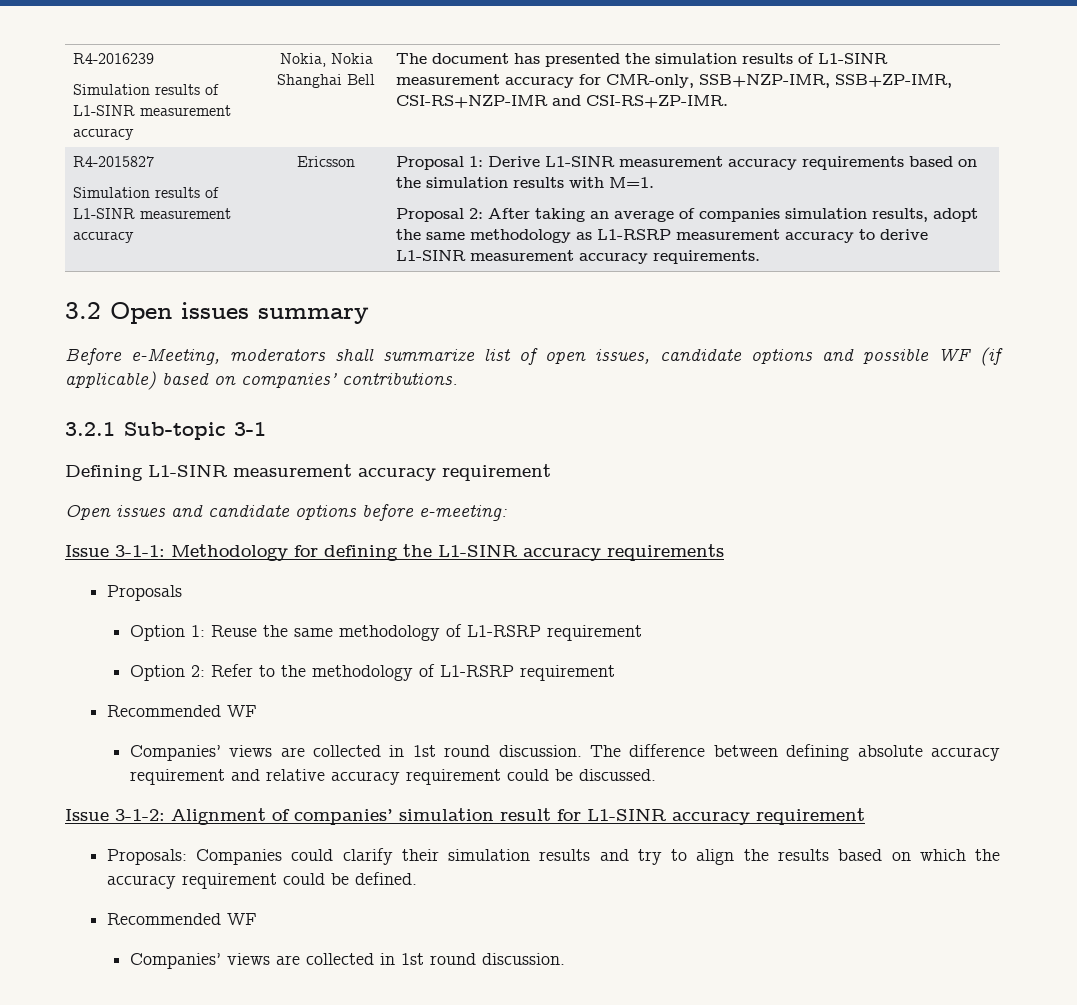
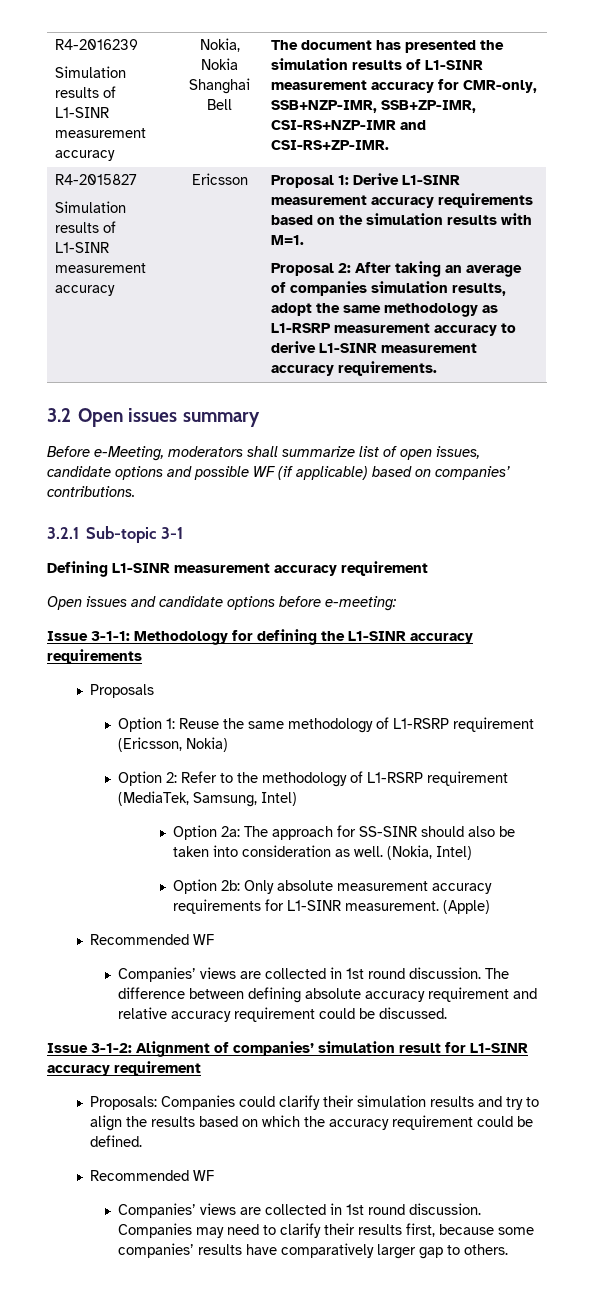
- Option 1: Reuse the same methodology of L1-RSRP requirement
+ Option 1: Reuse the same methodology of L1-RSRP requirement (Ericsson, Nokia)
- Option 2: Refer to the methodology of L1-RSRP requirement
+ Option 2: Refer to the methodology of L1-RSRP requirement (MediaTek, Samsung, Intel)
+ Option 2a: The approach for SS-SINR should also be taken into consideration as well. (Nokia, Intel)
+ Option 2b: Only absolute measurement accuracy requirements for L1-SINR measurement. (Apple)
+ Companies may need to clarify their results first, because some companies’ results have comparatively larger gap to others.

